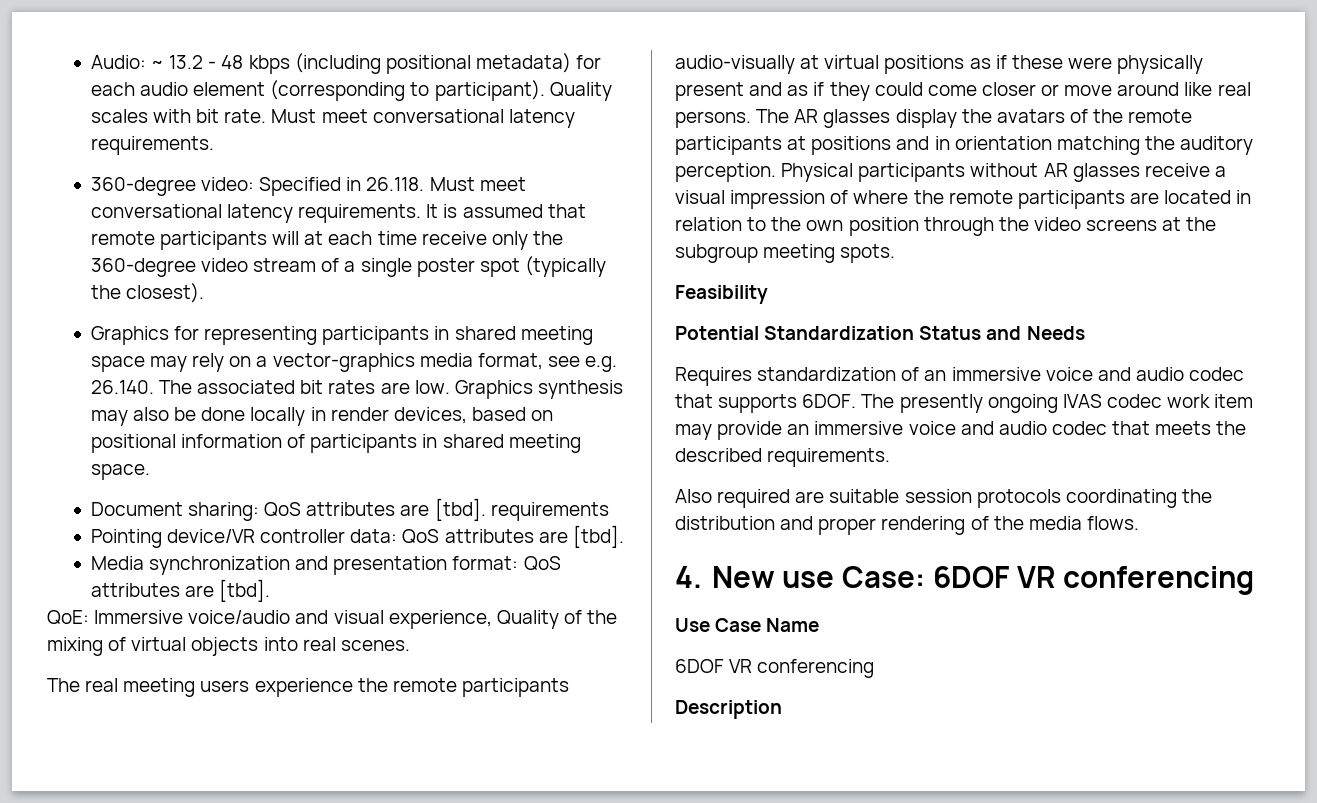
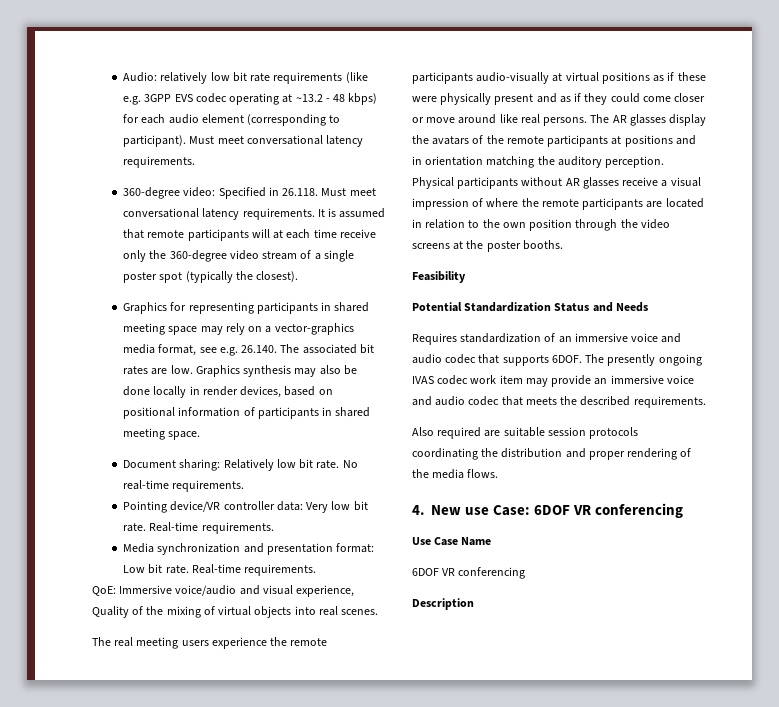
- Audio: ~ 13.2 - 48 kbps (including positional metadata) for each audio element (corresponding to participant).
+ Audio: relatively low bit rate requirements (like e.g. 3GPP EVS codec operating at ~13.2 - 48 kbps) for each audio element (corresponding to participant).
- Quality scales with bit rate.
- Document sharing: QoS attributes are [tbd]. requirements
- Pointing device/VR controller data: QoS attributes are [tbd].
+ Document sharing: Relatively low bit rate. No real-time requirements.
+ Pointing device/VR controller data: Very low bit rate. Real-time requirements.
- Media synchronization and presentation format: QoS attributes are [tbd].
+ Media synchronization and presentation format: Low bit rate. Real-time requirements.
- Physical participants without AR glasses receive a visual impression of where the remote participants are located in relation to the own position through the video screens at the subgroup meeting spots.
+ Physical participants without AR glasses receive a visual impression of where the remote participants are located in relation to the own position through the video screens at the poster booths.

